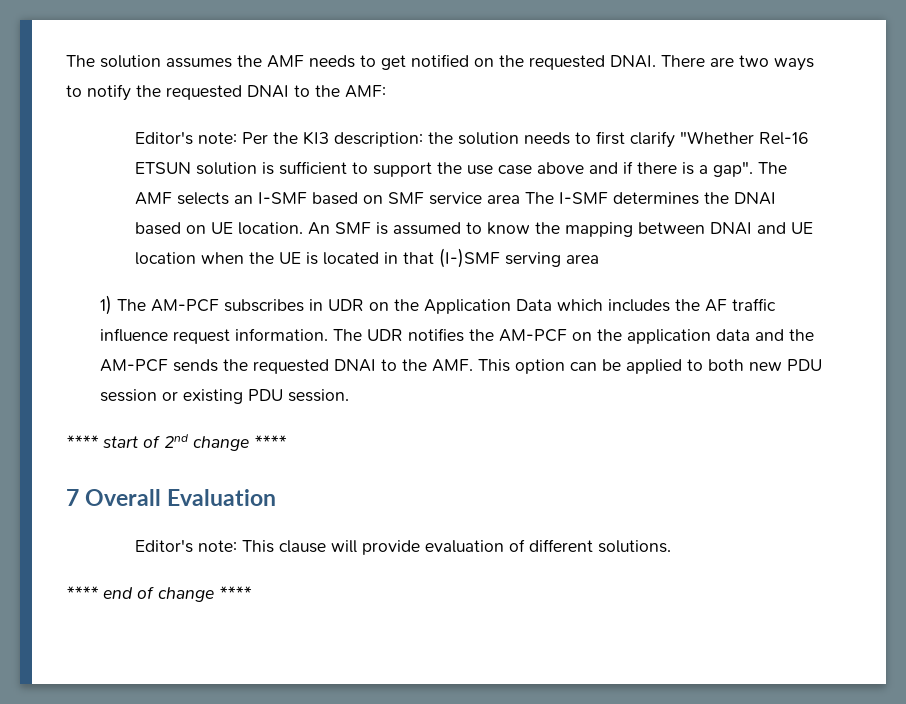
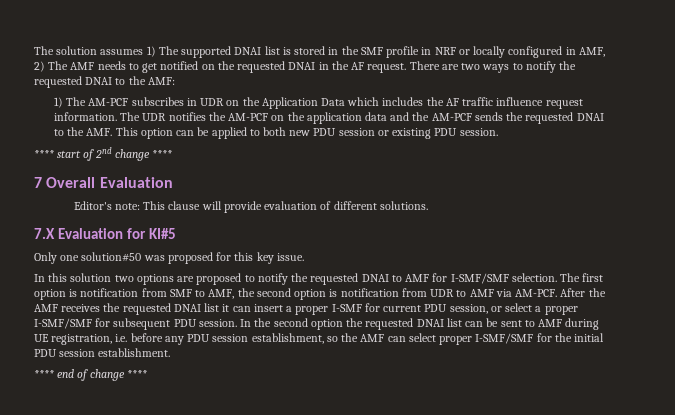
- The solution assumes the AMF needs to get notified on the requested DNAI.
+ The solution assumes 1) The supported DNAI list is stored in the SMF profile in NRF or locally configured in AMF, 2) The AMF needs to get notified on the requested DNAI in the AF request.
- Editor's note: Per the KI3 description: the solution needs to first clarify "Whether Rel-16 ETSUN solution is sufficient to support the use case above and if there is a gap". The AMF selects an I-SMF based on SMF service area The I-SMF determines the DNAI based on UE location. An SMF is assumed to know the mapping between DNAI and UE location when the UE is located in that (I-)SMF serving area
+ 7.X Evaluation for KI#5
+ Only one solution#50 was proposed for this key issue.
+ In this solution two options are proposed to notify the requested DNAI to AMF for I-SMF/SMF selection. The first option is notification from SMF to AMF, the second option is notification from UDR to AMF via AM-PCF. After the AMF receives the requested DNAI list it can insert a proper I-SMF for current PDU session, or select a proper I-SMF/SMF for subsequent PDU session. In the second option the requested DNAI list can be sent to AMF during UE registration, i.e. before any PDU session establishment, so the AMF can select proper I-SMF/SMF for the initial PDU session establishment.

